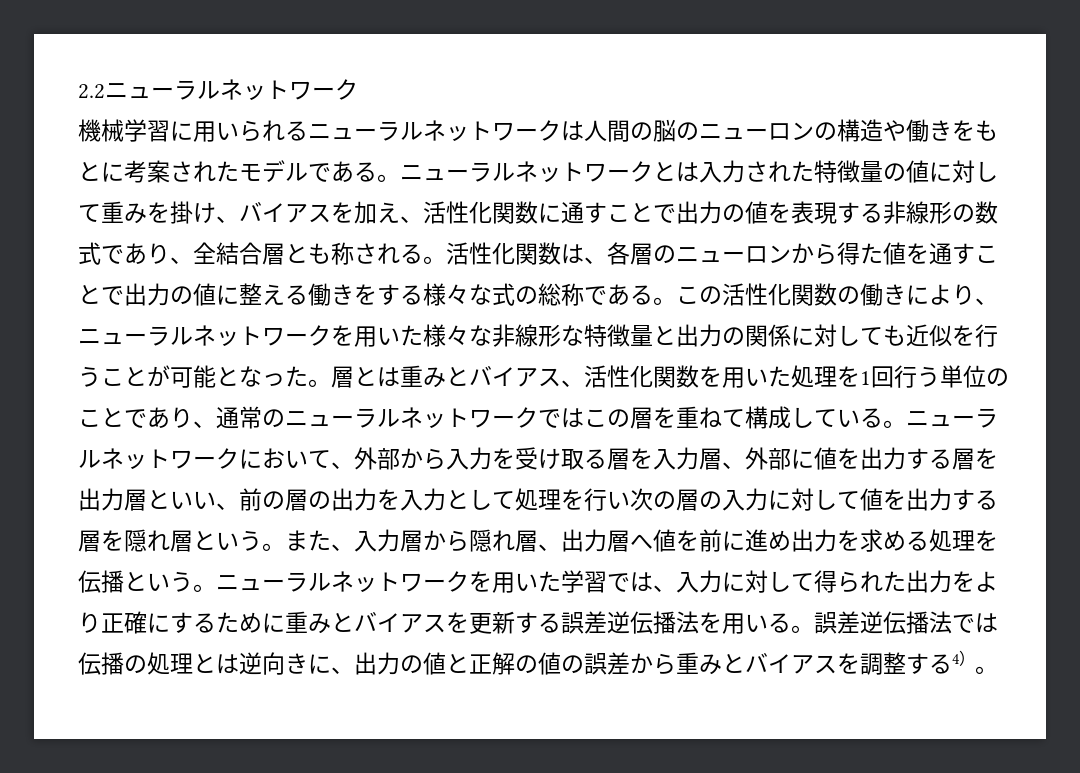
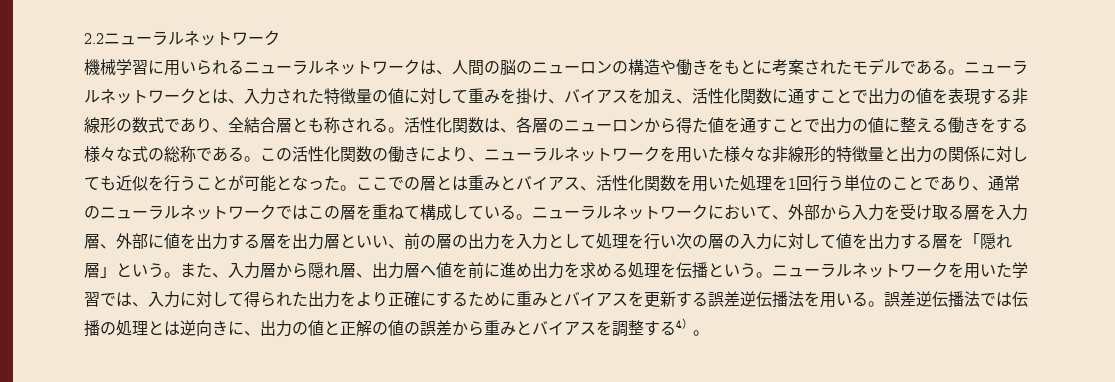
- 機械学習に用いられるニューラルネットワークは人間の脳のニューロンの構造や働きをもとに考案されたモデルである。
+ 機械学習に用いられるニューラルネットワークは、人間の脳のニューロンの構造や働きをもとに考案されたモデルである。
- ニューラルネットワークとは入力された特徴量の値に対して重みを掛け、バイアスを加え、活性化関数に通すことで出力の値を表現する非線形の数式であり、全結合層とも称される。
+ ニューラルネットワークとは、入力された特徴量の値に対して重みを掛け、バイアスを加え、活性化関数に通すことで出力の値を表現する非線形の数式であり、全結合層とも称される。
- この活性化関数の働きにより、ニューラルネットワークを用いた様々な非線形な特徴量と出力の関係に対しても近似を行うことが可能となった。
+ この活性化関数の働きにより、ニューラルネットワークを用いた様々な非線形的特徴量と出力の関係に対しても近似を行うことが可能となった。
- 層とは重みとバイアス、活性化関数を用いた処理を1回行う単位のことであり、通常のニューラルネットワークではこの層を重ねて構成している。
+ ここでの層とは重みとバイアス、活性化関数を用いた処理を1回行う単位のことであり、通常のニューラルネットワークではこの層を重ねて構成している。
- ニューラルネットワークにおいて、外部から入力を受け取る層を入力層、外部に値を出力する層を出力層といい、前の層の出力を入力として処理を行い次の層の入力に対して値を出力する層を隠れ層という。
+ ニューラルネットワークにおいて、外部から入力を受け取る層を入力層、外部に値を出力する層を出力層といい、前の層の出力を入力として処理を行い次の層の入力に対して値を出力する層を「隠れ層」という。

